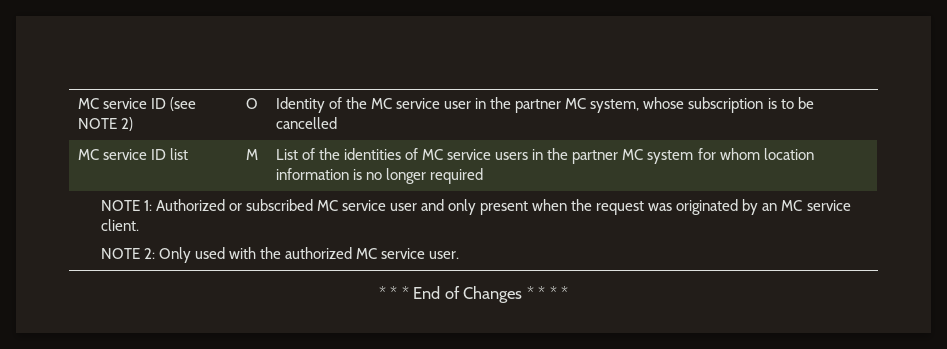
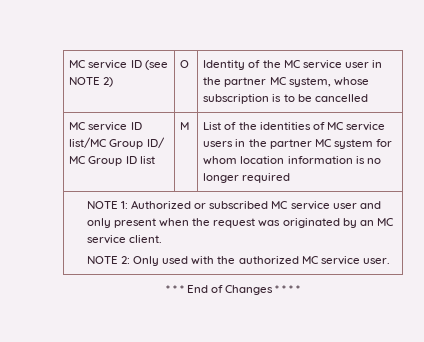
- MC service ID list | M | List of the identities of MC service users in the partner MC system for whom location information is no longer required
+ MC service ID list/MC Group ID/ MC Group ID list | M | List of the identities of MC service users in the partner MC system for whom location information is no longer required

